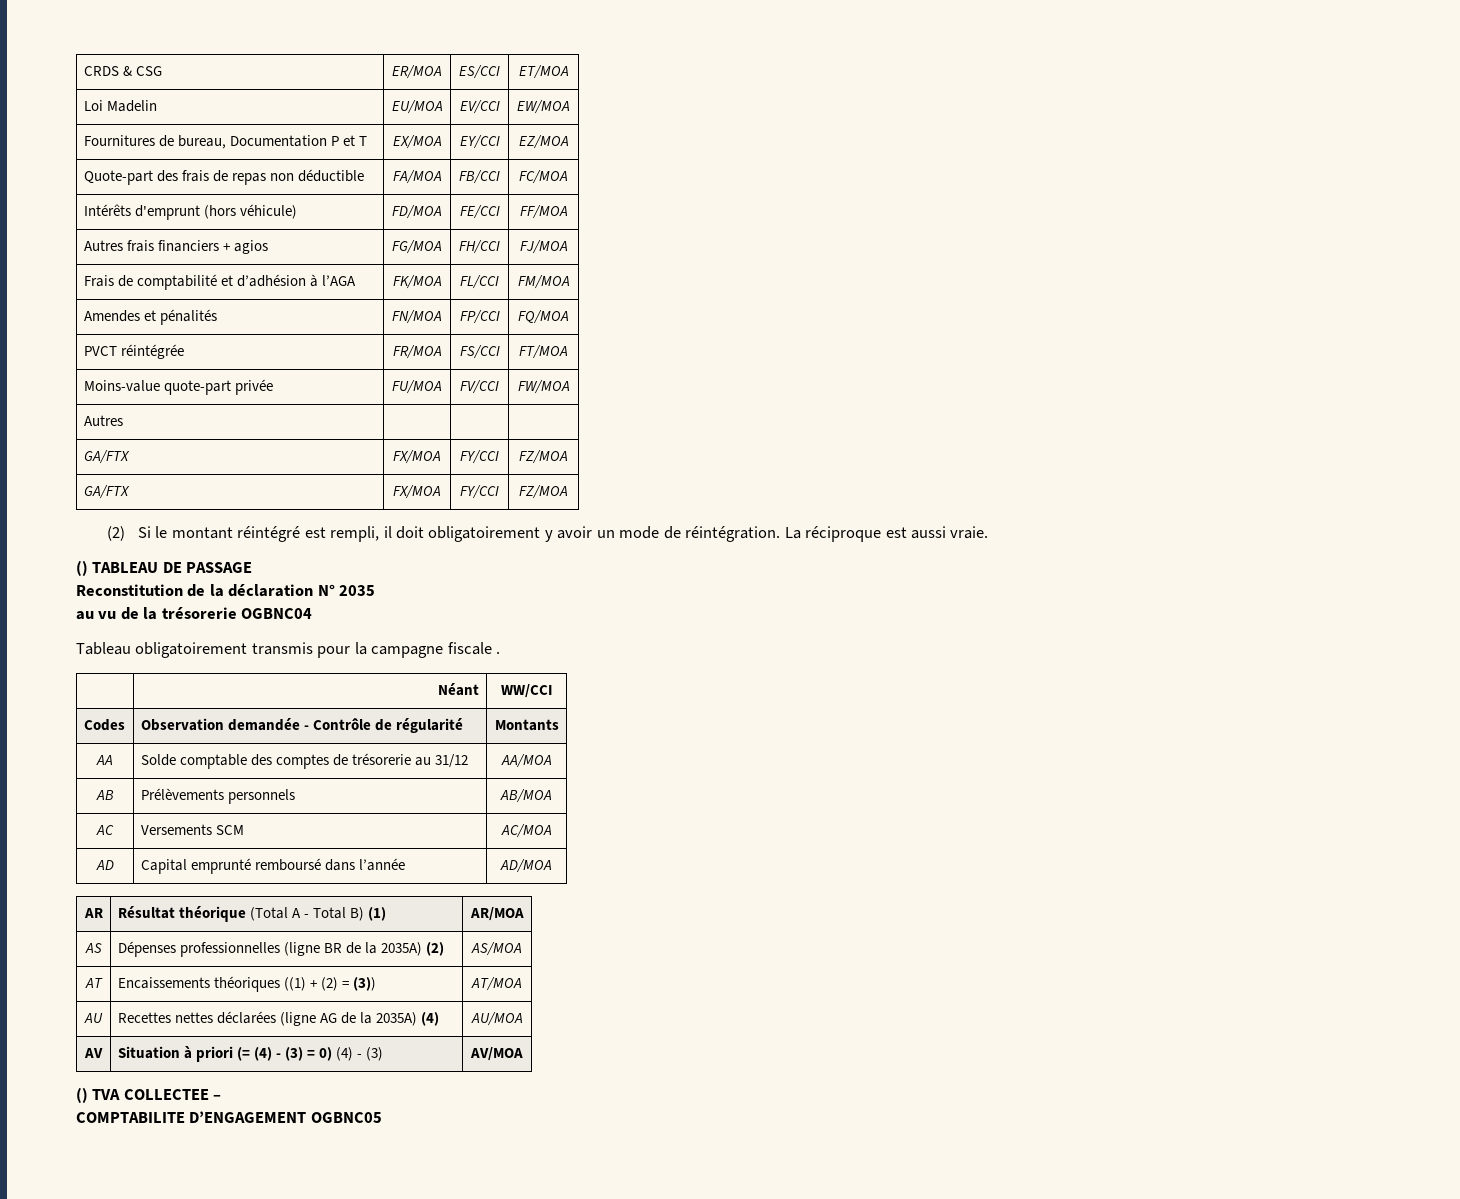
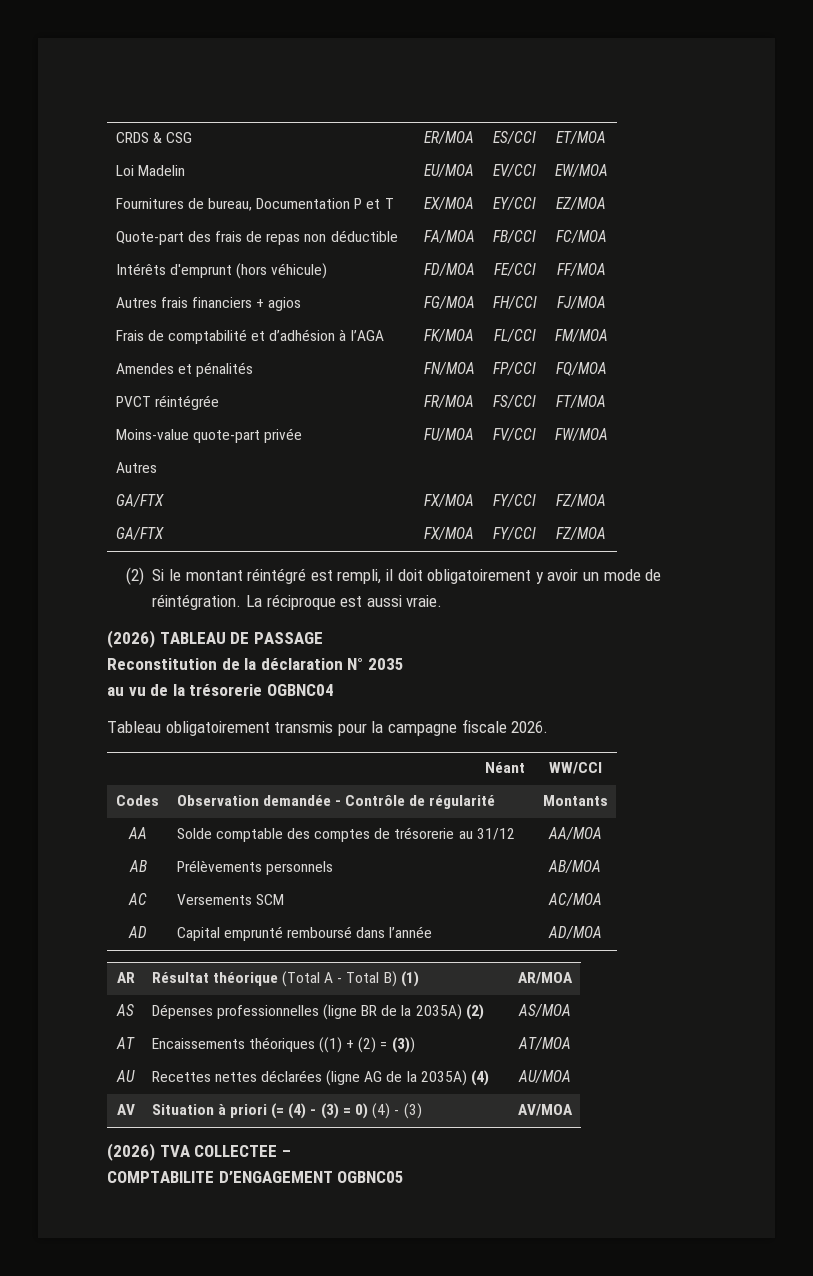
- () TABLEAU DE PASSAGE
+ (2026) TABLEAU DE PASSAGE
- Tableau obligatoirement transmis pour la campagne fiscale .
+ Tableau obligatoirement transmis pour la campagne fiscale 2026.
- () TVA COLLECTEE –
+ (2026) TVA COLLECTEE –

